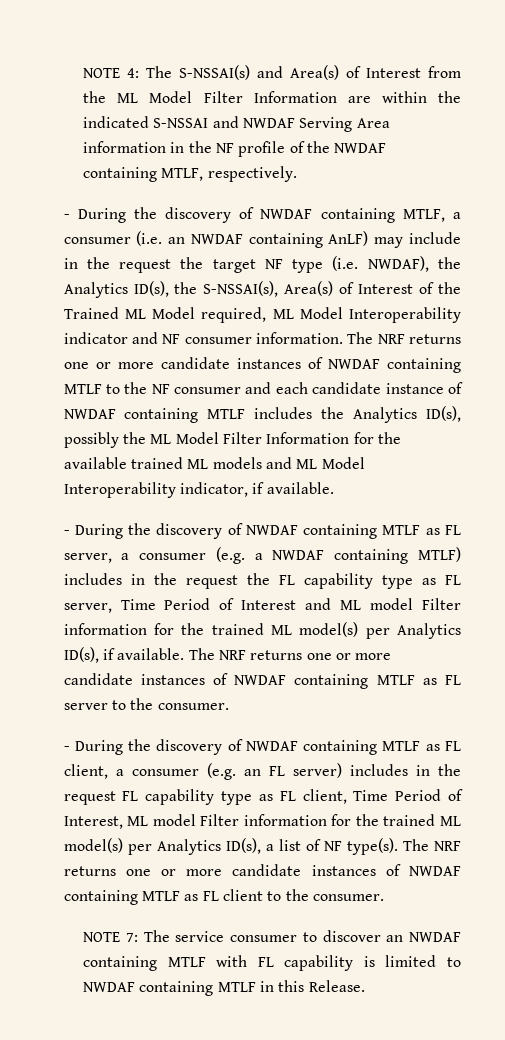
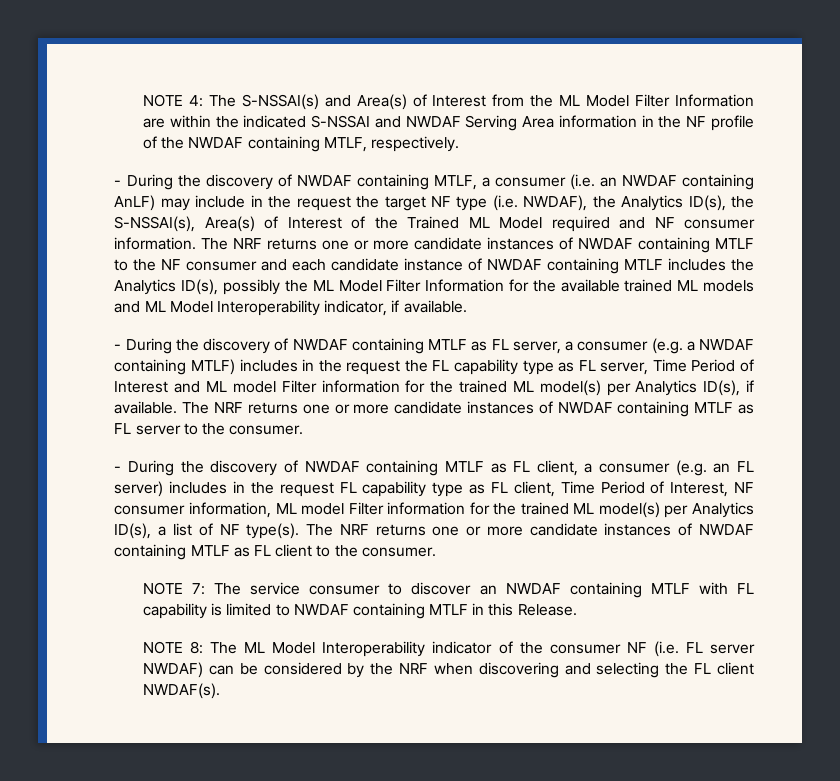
- - During the discovery of NWDAF containing MTLF, a consumer (i.e. an NWDAF containing AnLF) may include in the request the target NF type (i.e. NWDAF), the Analytics ID(s), the S-NSSAI(s), Area(s) of Interest of the Trained ML Model required, ML Model Interoperability indicator and NF consumer information.
+ - During the discovery of NWDAF containing MTLF, a consumer (i.e. an NWDAF containing AnLF) may include in the request the target NF type (i.e. NWDAF), the Analytics ID(s), the S-NSSAI(s), Area(s) of Interest of the Trained ML Model required and NF consumer information.
- - During the discovery of NWDAF containing MTLF as FL client, a consumer (e.g. an FL server) includes in the request FL capability type as FL client, Time Period of Interest, ML model Filter information for the trained ML model(s) per Analytics ID(s), a list of NF type(s).
+ - During the discovery of NWDAF containing MTLF as FL client, a consumer (e.g. an FL server) includes in the request FL capability type as FL client, Time Period of Interest, NF consumer information, ML model Filter information for the trained ML model(s) per Analytics ID(s), a list of NF type(s).
+ NOTE 8: The ML Model Interoperability indicator of the consumer NF (i.e. FL server NWDAF) can be considered by the NRF when discovering and selecting the FL client NWDAF(s).

